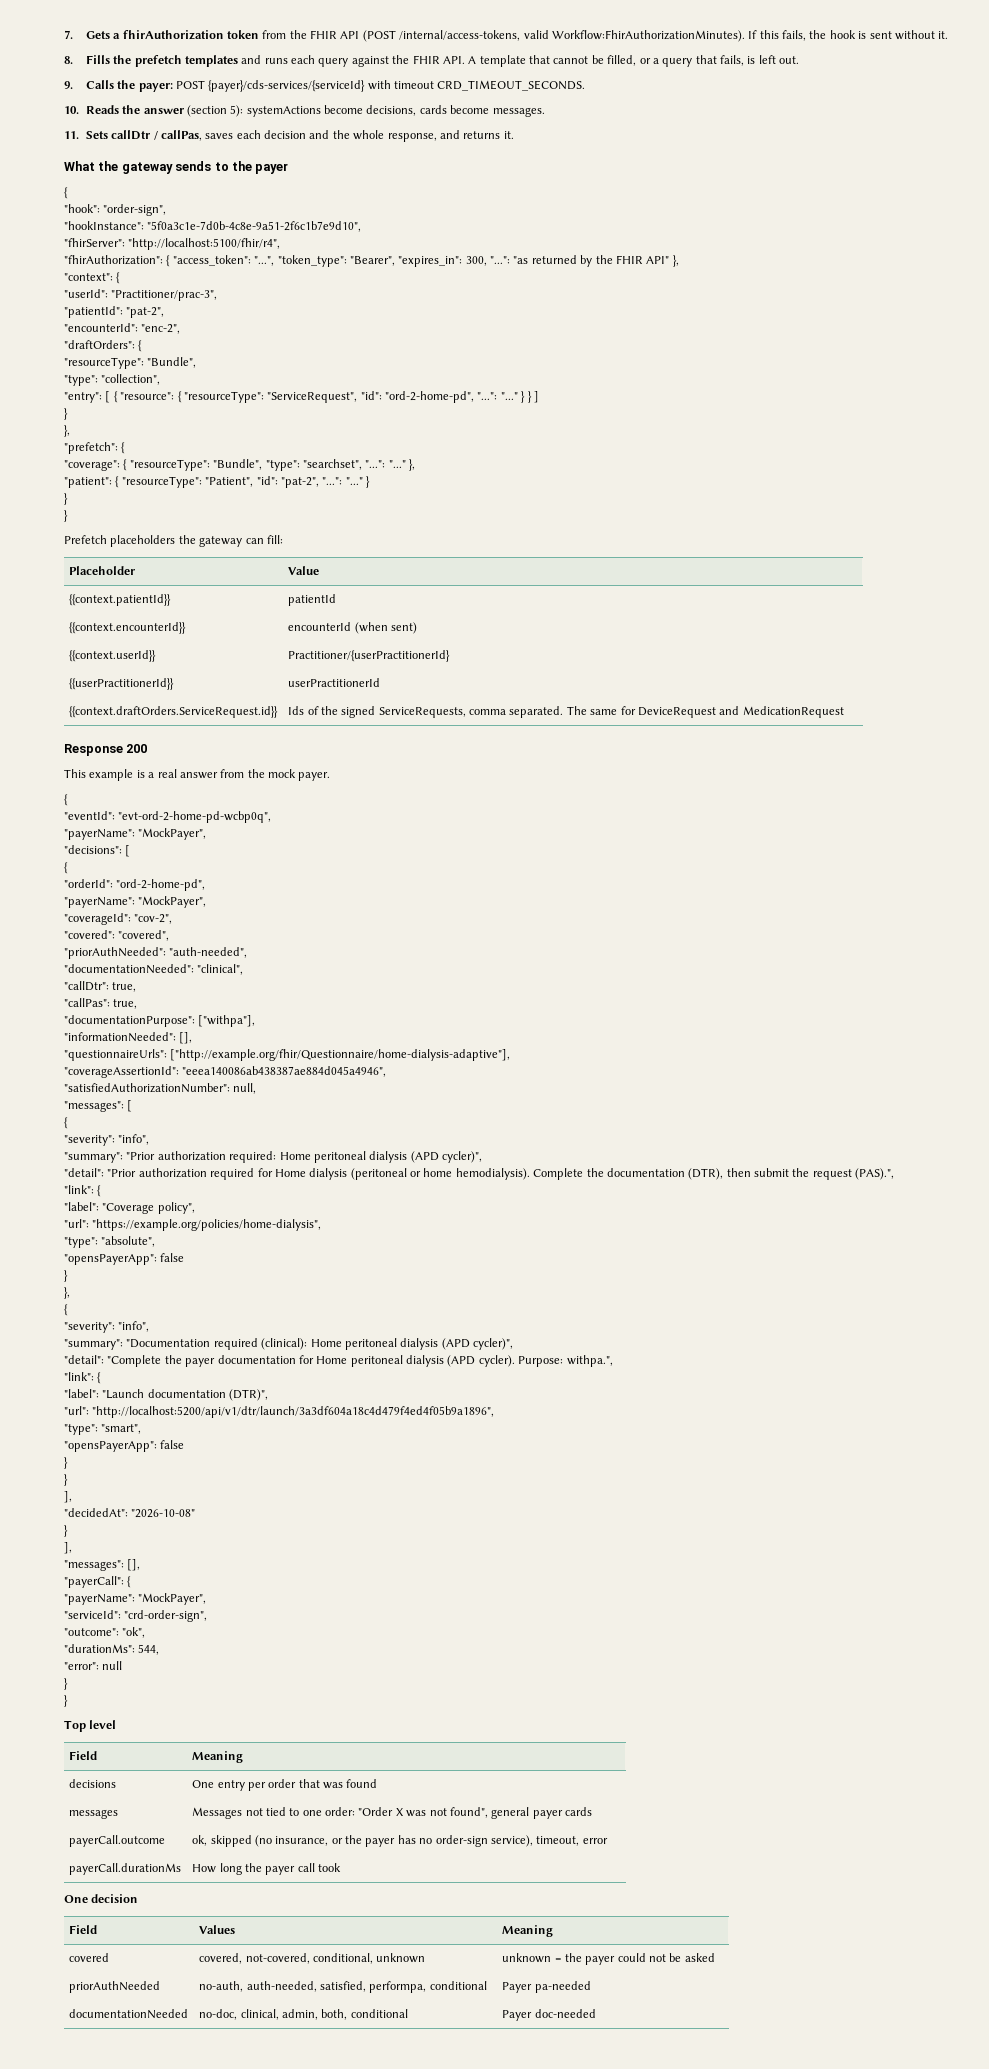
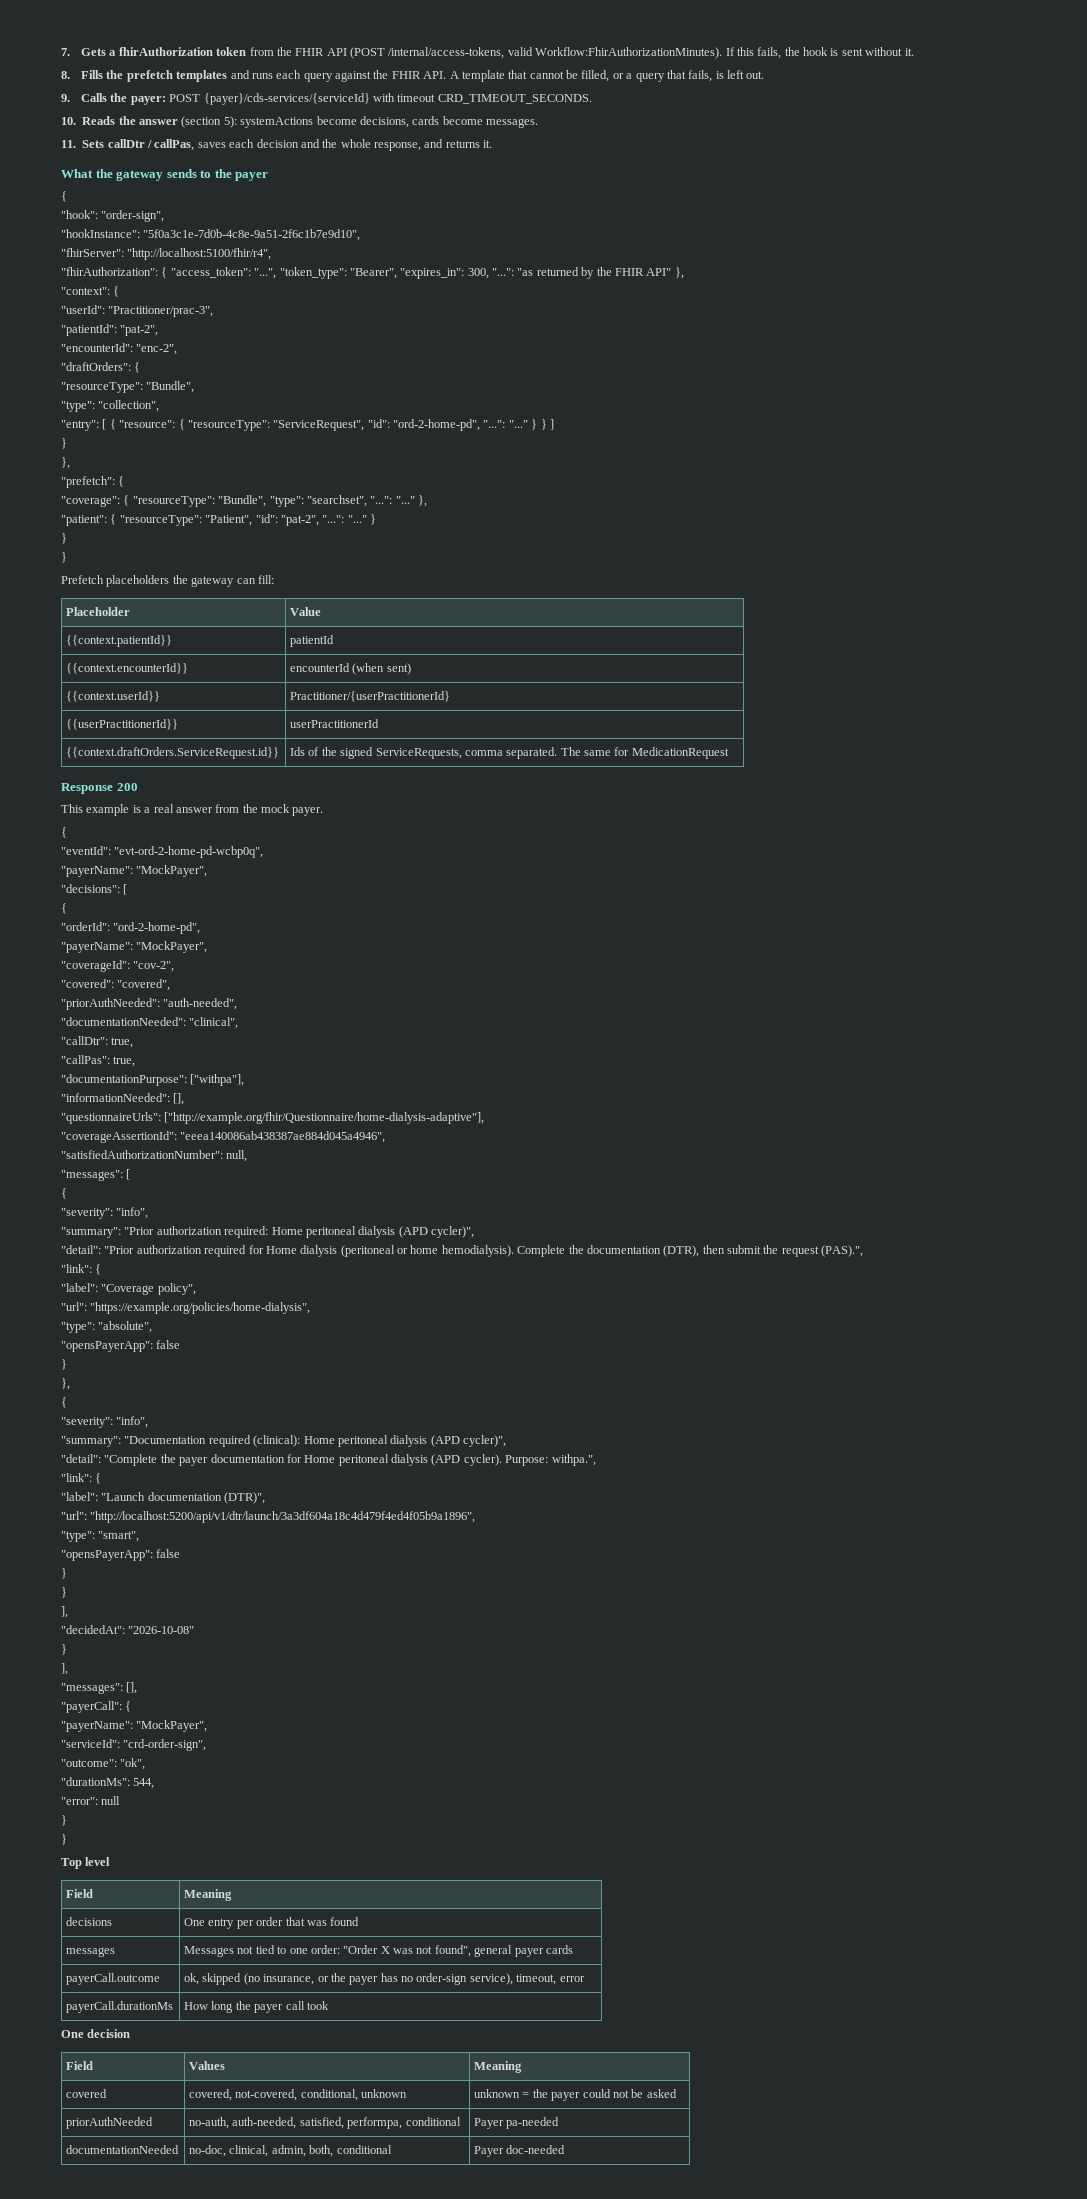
- {{context.draftOrders.ServiceRequest.id}} | Ids of the signed ServiceRequests, comma separated. The same for DeviceRequest and MedicationRequest
+ {{context.draftOrders.ServiceRequest.id}} | Ids of the signed ServiceRequests, comma separated. The same for MedicationRequest

